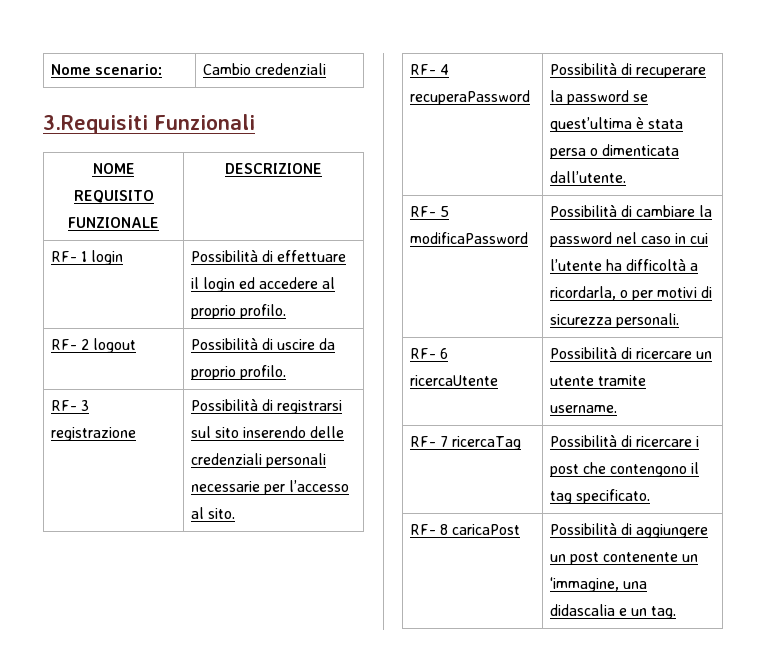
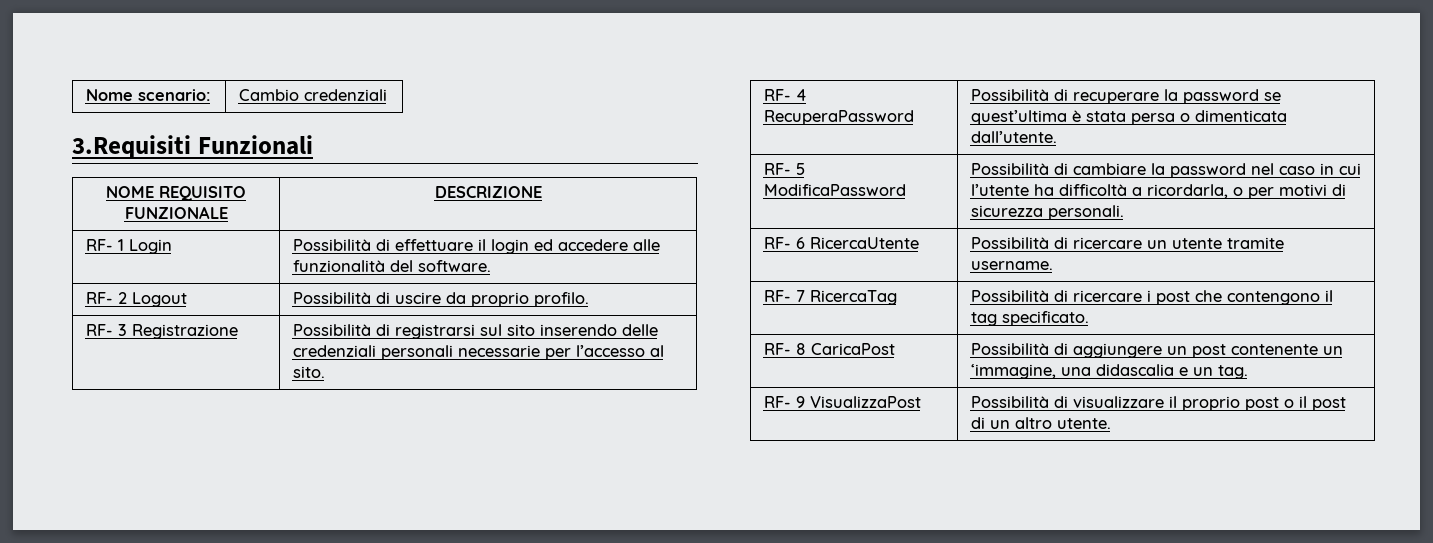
- RF- 1 login | Possibilità di effettuare il login ed accedere al proprio profilo.
+ RF- 1 Login | Possibilità di effettuare il login ed accedere alle funzionalità del software.
- RF- 2 logout | Possibilità di uscire da proprio profilo.
+ RF- 2 Logout | Possibilità di uscire da proprio profilo.
- RF- 3 registrazione | Possibilità di registrarsi sul sito inserendo delle credenziali personali necessarie per l’accesso al sito.
+ RF- 3 Registrazione | Possibilità di registrarsi sul sito inserendo delle credenziali personali necessarie per l’accesso al sito.
- RF- 4 recuperaPassword | Possibilità di recuperare la password se quest’ultima è stata persa o dimenticata dall’utente.
+ RF- 4 RecuperaPassword | Possibilità di recuperare la password se quest’ultima è stata persa o dimenticata dall’utente.
- RF- 5 modificaPassword | Possibilità di cambiare la password nel caso in cui l’utente ha difficoltà a ricordarla, o per motivi di sicurezza personali.
+ RF- 5 ModificaPassword | Possibilità di cambiare la password nel caso in cui l’utente ha difficoltà a ricordarla, o per motivi di sicurezza personali.
- RF- 6 ricercaUtente | Possibilità di ricercare un utente tramite username.
+ RF- 6 RicercaUtente | Possibilità di ricercare un utente tramite username.
- RF- 7 ricercaTag | Possibilità di ricercare i post che contengono il tag specificato.
+ RF- 7 RicercaTag | Possibilità di ricercare i post che contengono il tag specificato.
- RF- 8 caricaPost | Possibilità di aggiungere un post contenente un ‘immagine, una didascalia e un tag.
+ RF- 8 CaricaPost | Possibilità di aggiungere un post contenente un ‘immagine, una didascalia e un tag.
+ RF- 9 VisualizzaPost | Possibilità di visualizzare il proprio post o il post di un altro utente.

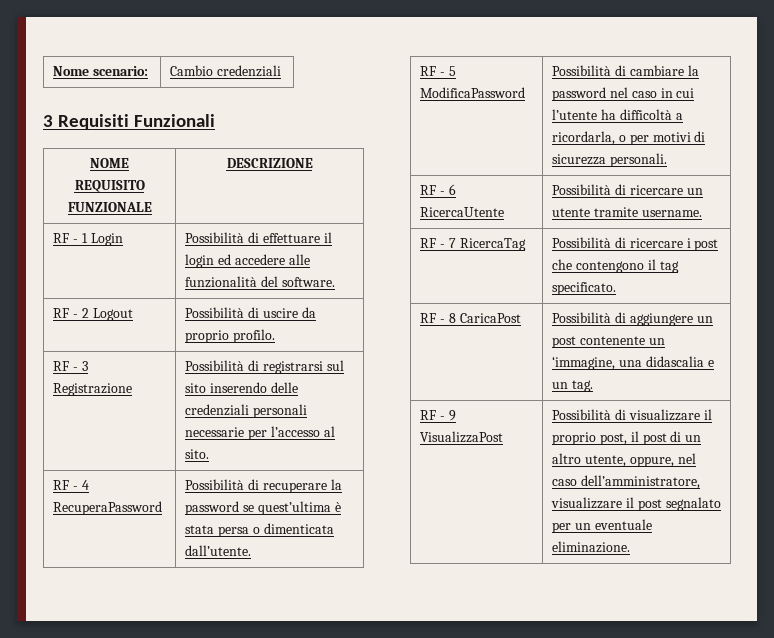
- 3.Requisiti Funzionali
+ 3 Requisiti Funzionali
- RF- 1 Login | Possibilità di effettuare il login ed accedere alle funzionalità del software.
+ RF - 1 Login | Possibilità di effettuare il login ed accedere alle funzionalità del software.
- RF- 2 Logout | Possibilità di uscire da proprio profilo.
+ RF - 2 Logout | Possibilità di uscire da proprio profilo.
- RF- 3 Registrazione | Possibilità di registrarsi sul sito inserendo delle credenziali personali necessarie per l’accesso al sito.
+ RF - 3 Registrazione | Possibilità di registrarsi sul sito inserendo delle credenziali personali necessarie per l’accesso al sito.
- RF- 4 RecuperaPassword | Possibilità di recuperare la password se quest’ultima è stata persa o dimenticata dall’utente.
+ RF - 4 RecuperaPassword | Possibilità di recuperare la password se quest’ultima è stata persa o dimenticata dall’utente.
- RF- 5 ModificaPassword | Possibilità di cambiare la password nel caso in cui l’utente ha difficoltà a ricordarla, o per motivi di sicurezza personali.
+ RF - 5 ModificaPassword | Possibilità di cambiare la password nel caso in cui l’utente ha difficoltà a ricordarla, o per motivi di sicurezza personali.
- RF- 6 RicercaUtente | Possibilità di ricercare un utente tramite username.
+ RF - 6 RicercaUtente | Possibilità di ricercare un utente tramite username.
- RF- 7 RicercaTag | Possibilità di ricercare i post che contengono il tag specificato.
+ RF - 7 RicercaTag | Possibilità di ricercare i post che contengono il tag specificato.
- RF- 8 CaricaPost | Possibilità di aggiungere un post contenente un ‘immagine, una didascalia e un tag.
+ RF - 8 CaricaPost | Possibilità di aggiungere un post contenente un ‘immagine, una didascalia e un tag.
- RF- 9 VisualizzaPost | Possibilità di visualizzare il proprio post o il post di un altro utente.
+ RF - 9 VisualizzaPost | Possibilità di visualizzare il proprio post, il post di un altro utente, oppure, nel caso dell’amministratore, visualizzare il post segnalato per un eventuale eliminazione.

